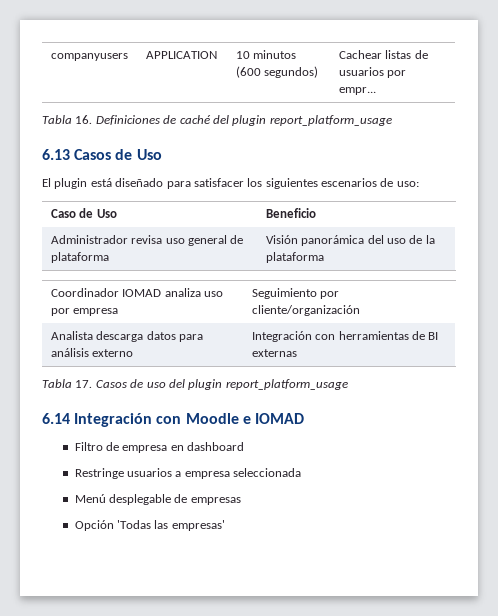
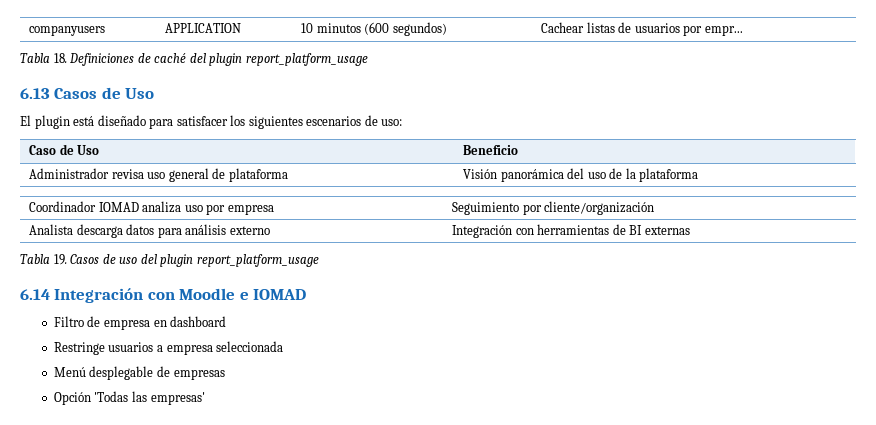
- Tabla 16. Definiciones de caché del plugin report_platform_usage
+ Tabla 18. Definiciones de caché del plugin report_platform_usage
- Tabla 17. Casos de uso del plugin report_platform_usage
+ Tabla 19. Casos de uso del plugin report_platform_usage

